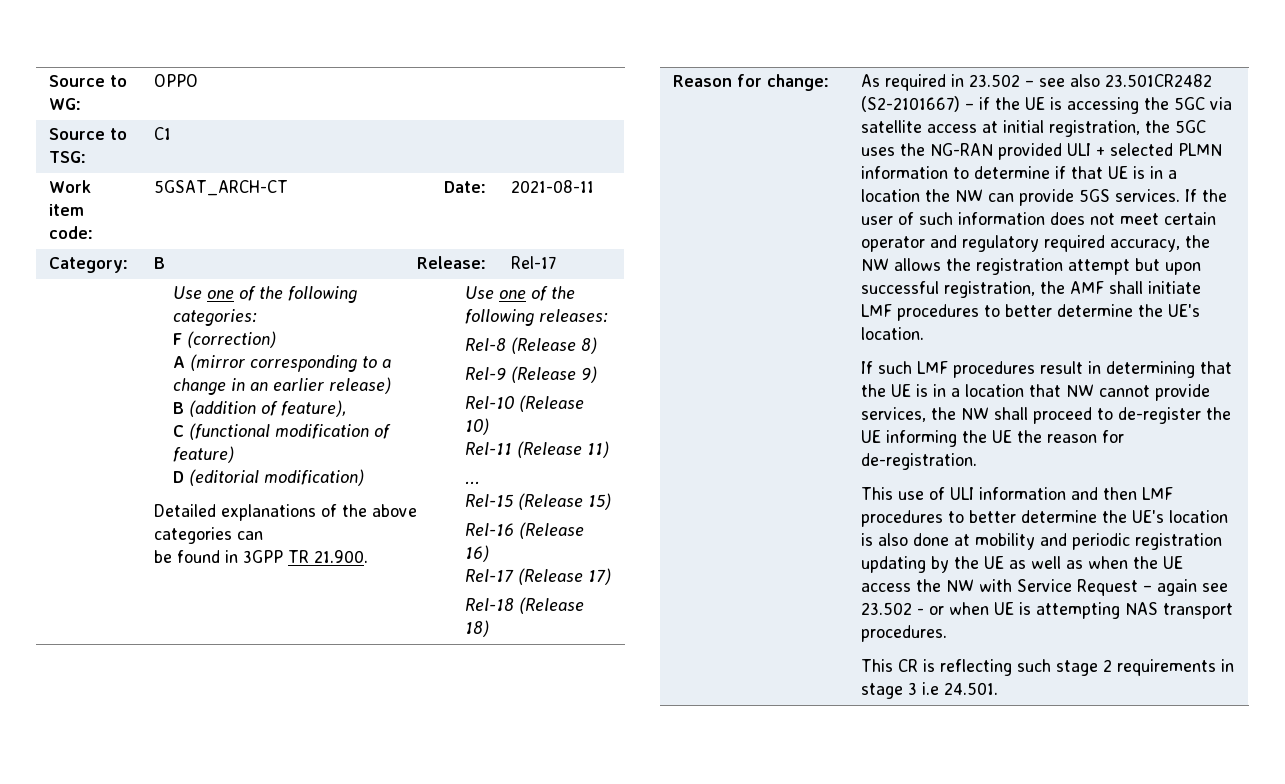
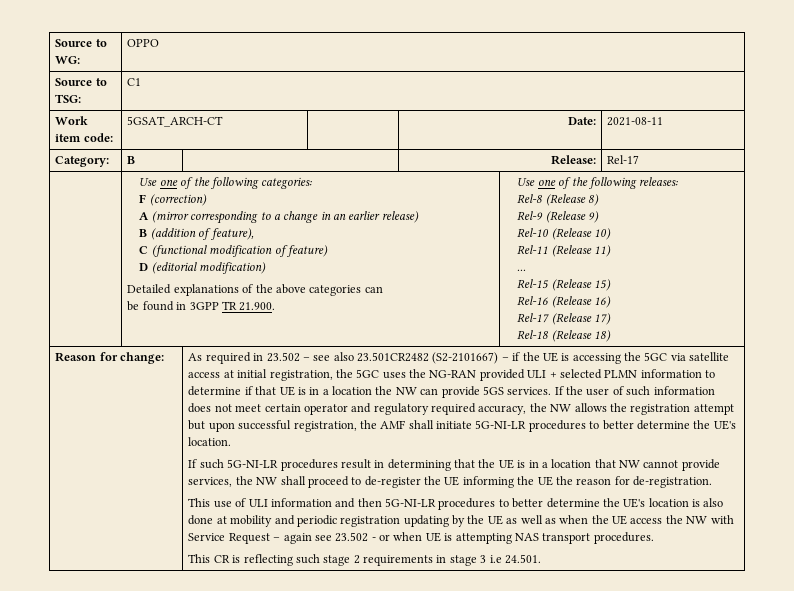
- If the user of such information does not meet certain operator and regulatory required accuracy, the NW allows the registration attempt but upon successful registration, the AMF shall initiate LMF procedures to better determine the UE's location.
+ If the user of such information does not meet certain operator and regulatory required accuracy, the NW allows the registration attempt but upon successful registration, the AMF shall initiate 5G-NI-LR procedures to better determine the UE's location.
- If such LMF procedures result in determining that the UE is in a location that NW cannot provide services, the NW shall proceed to de-register the UE informing the UE the reason for de-registration.
+ If such 5G-NI-LR procedures result in determining that the UE is in a location that NW cannot provide services, the NW shall proceed to de-register the UE informing the UE the reason for de-registration.
- This use of ULI information and then LMF procedures to better determine the UE's location is also done at mobility and periodic registration updating by the UE as well as when the UE access the NW with Service Request – again see 23.502 - or when UE is attempting NAS transport procedures.
+ This use of ULI information and then 5G-NI-LR procedures to better determine the UE's location is also done at mobility and periodic registration updating by the UE as well as when the UE access the NW with Service Request – again see 23.502 - or when UE is attempting NAS transport procedures.

